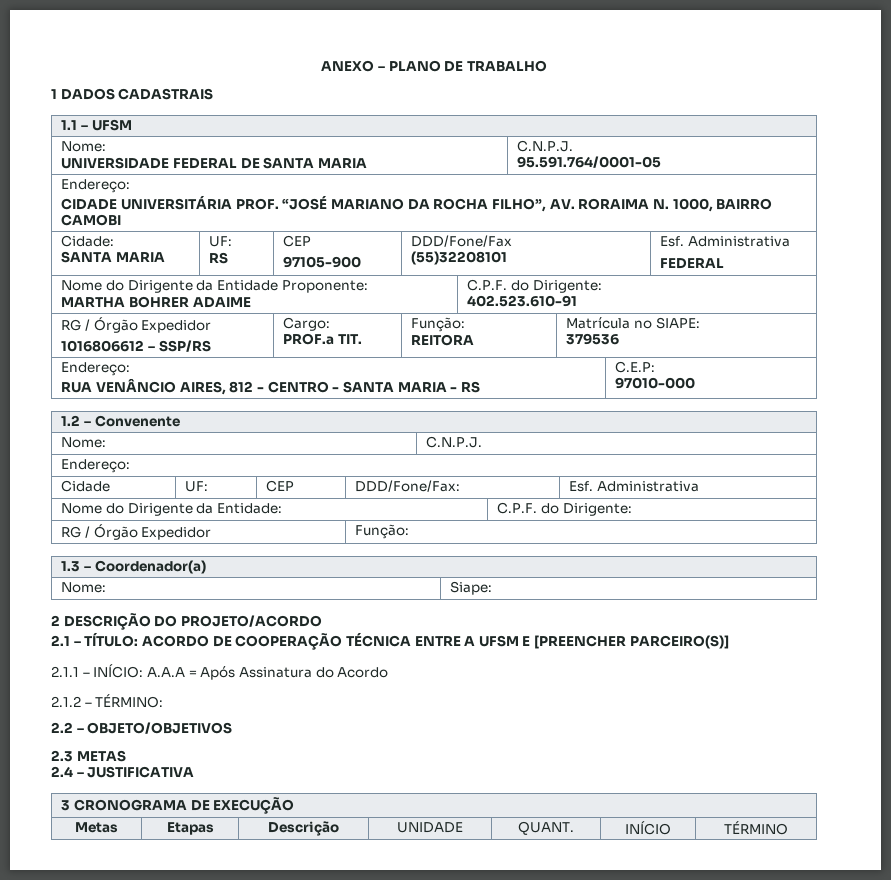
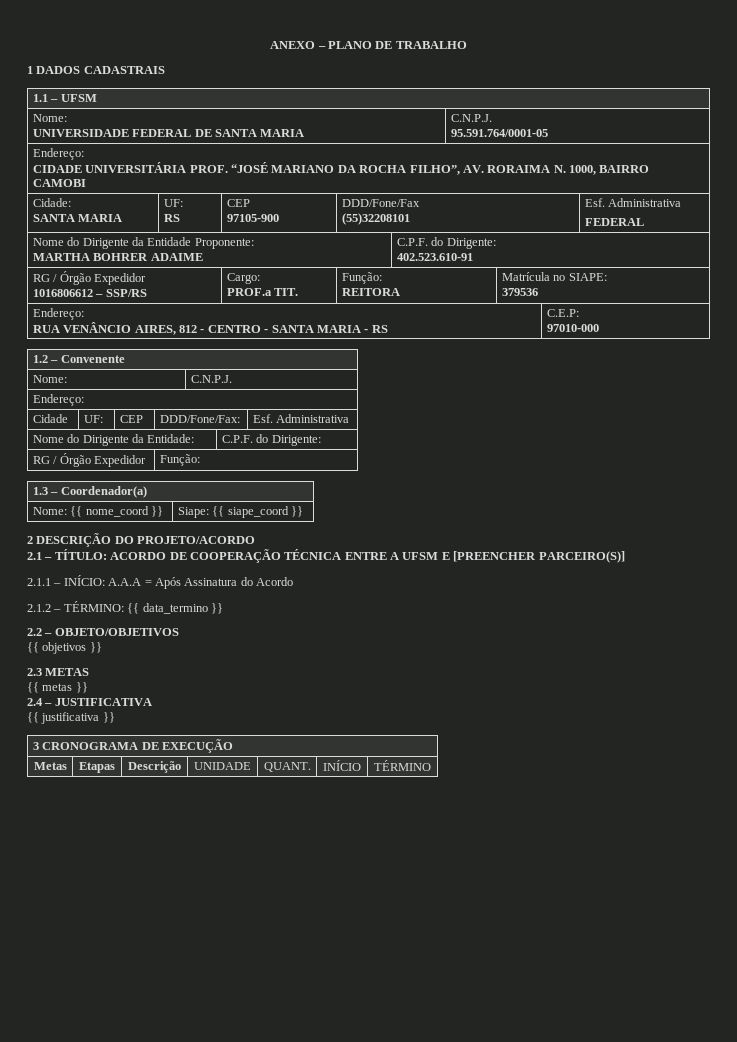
- Nome: | Siape:
+ Nome: {{ nome_coord }} | Siape: {{ siape_coord }}
- 2.1.2 – TÉRMINO:
+ 2.1.2 – TÉRMINO: {{ data_termino }}
+ {{ objetivos }}
+ {{ metas }}
+ {{ justificativa }}

